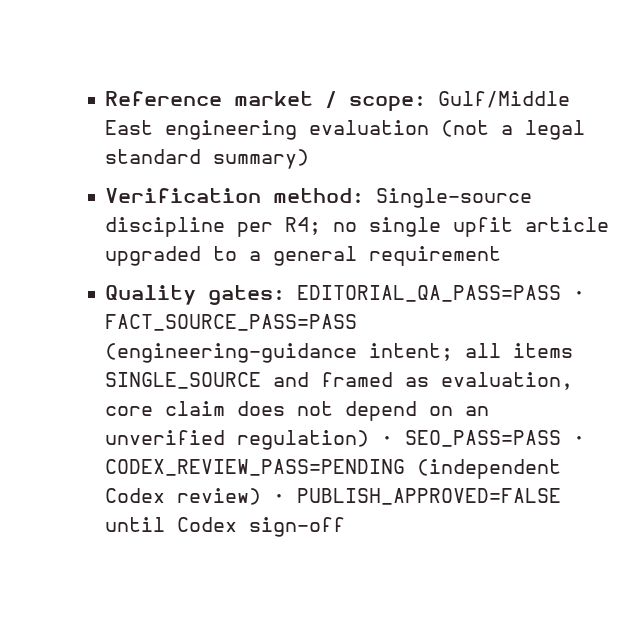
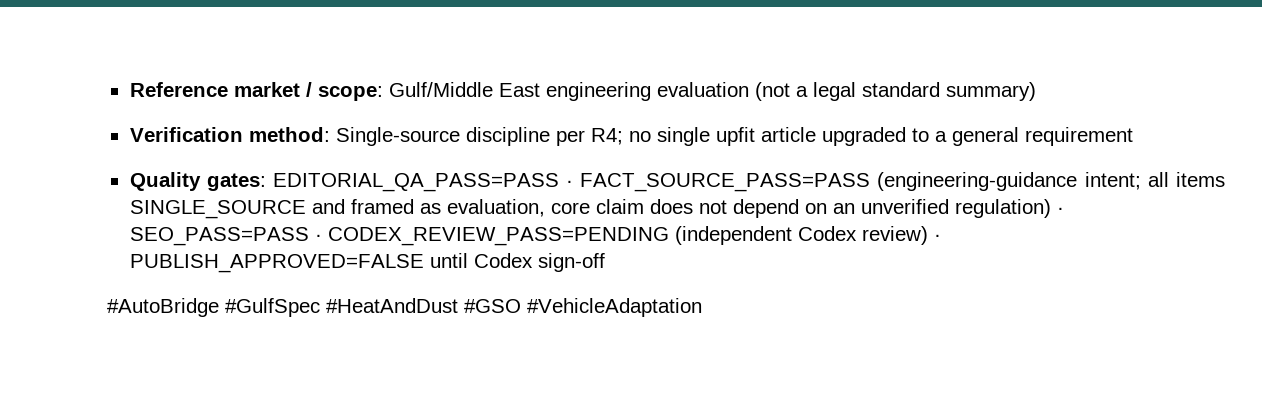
+ #AutoBridge #GulfSpec #HeatAndDust #GSO #VehicleAdaptation

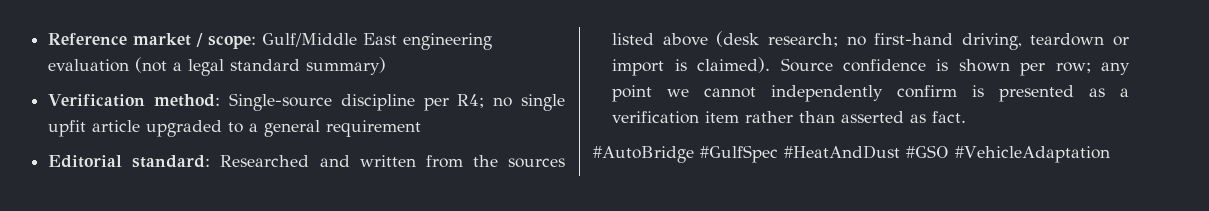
- Quality gates: EDITORIAL_QA_PASS=PASS · FACT_SOURCE_PASS=PASS (engineering-guidance intent; all items SINGLE_SOURCE and framed as evaluation, core claim does not depend on an unverified regulation) · SEO_PASS=PASS · CODEX_REVIEW_PASS=PENDING (independent Codex review) · PUBLISH_APPROVED=FALSE until Codex sign-off
+ Editorial standard: Researched and written from the sources listed above (desk research; no first-hand driving, teardown or import is claimed). Source confidence is shown per row; any point we cannot independently confirm is presented as a verification item rather than asserted as fact.

